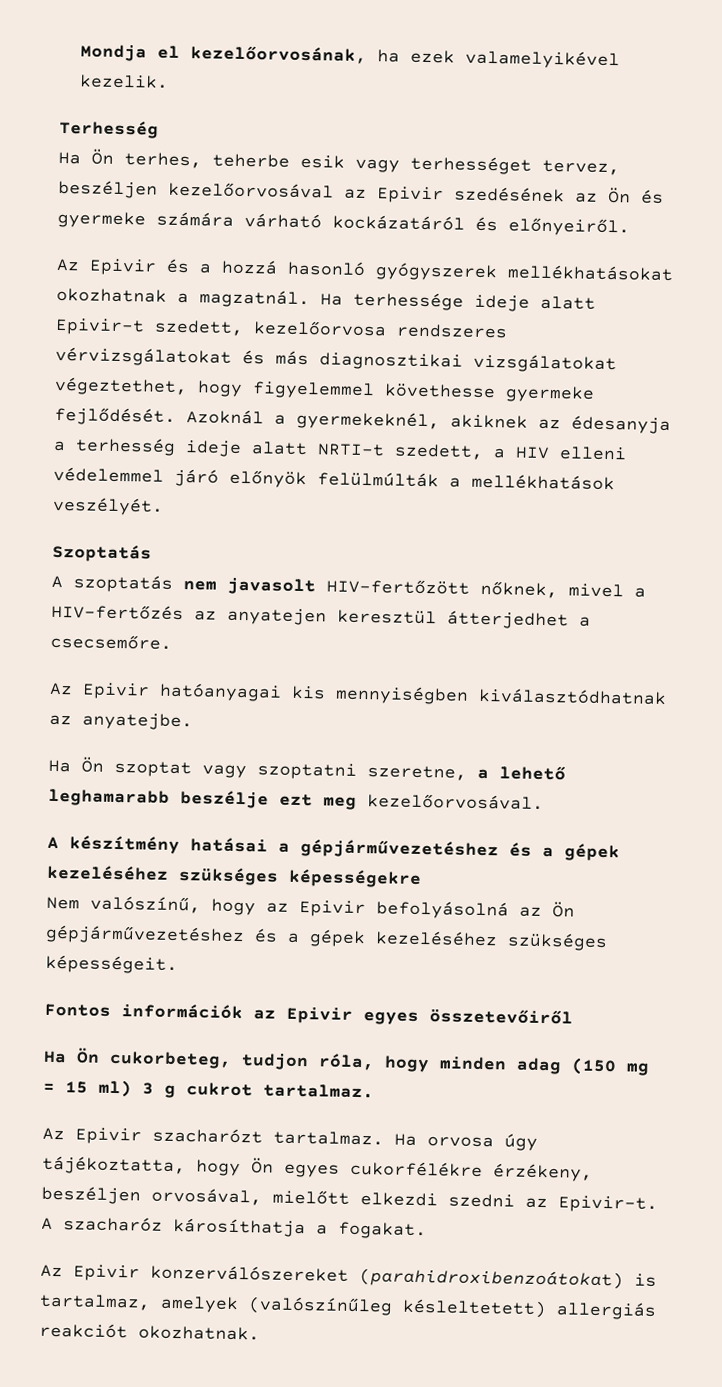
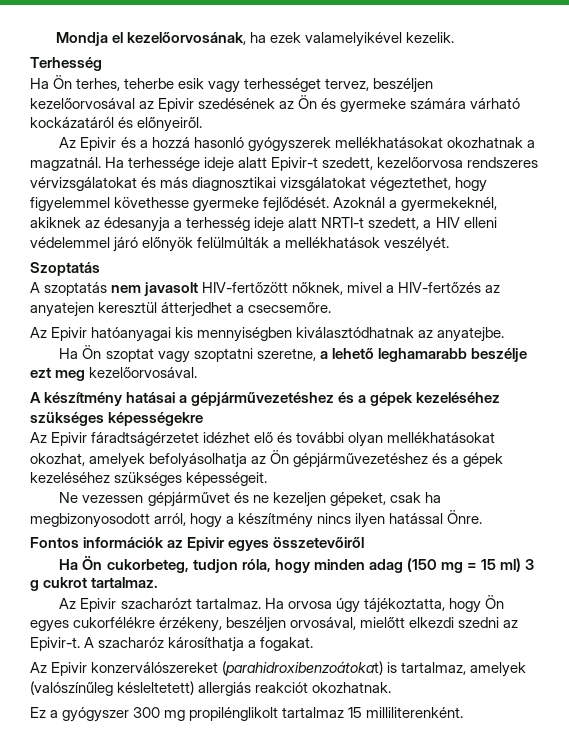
- Nem valószínű, hogy az Epivir befolyásolná az Ön gépjárművezetéshez és a gépek kezeléséhez szükséges képességeit.
+ Az Epivir fáradtságérzetet idézhet elő és további olyan mellékhatásokat okozhat, amelyek befolyásolhatja az Ön gépjárművezetéshez és a gépek kezeléséhez szükséges képességeit.
+ Ne vezessen gépjárművet és ne kezeljen gépeket, csak ha megbizonyosodott arról, hogy a készítmény nincs ilyen hatással Önre.
+ Ez a gyógyszer 300 mg propilénglikolt tartalmaz 15 milliliterenként.

